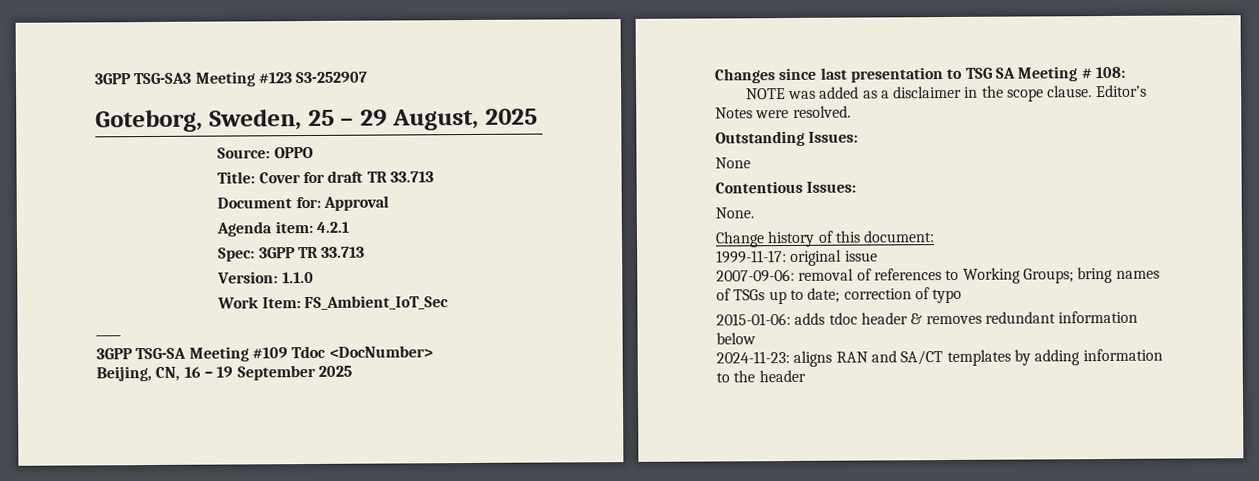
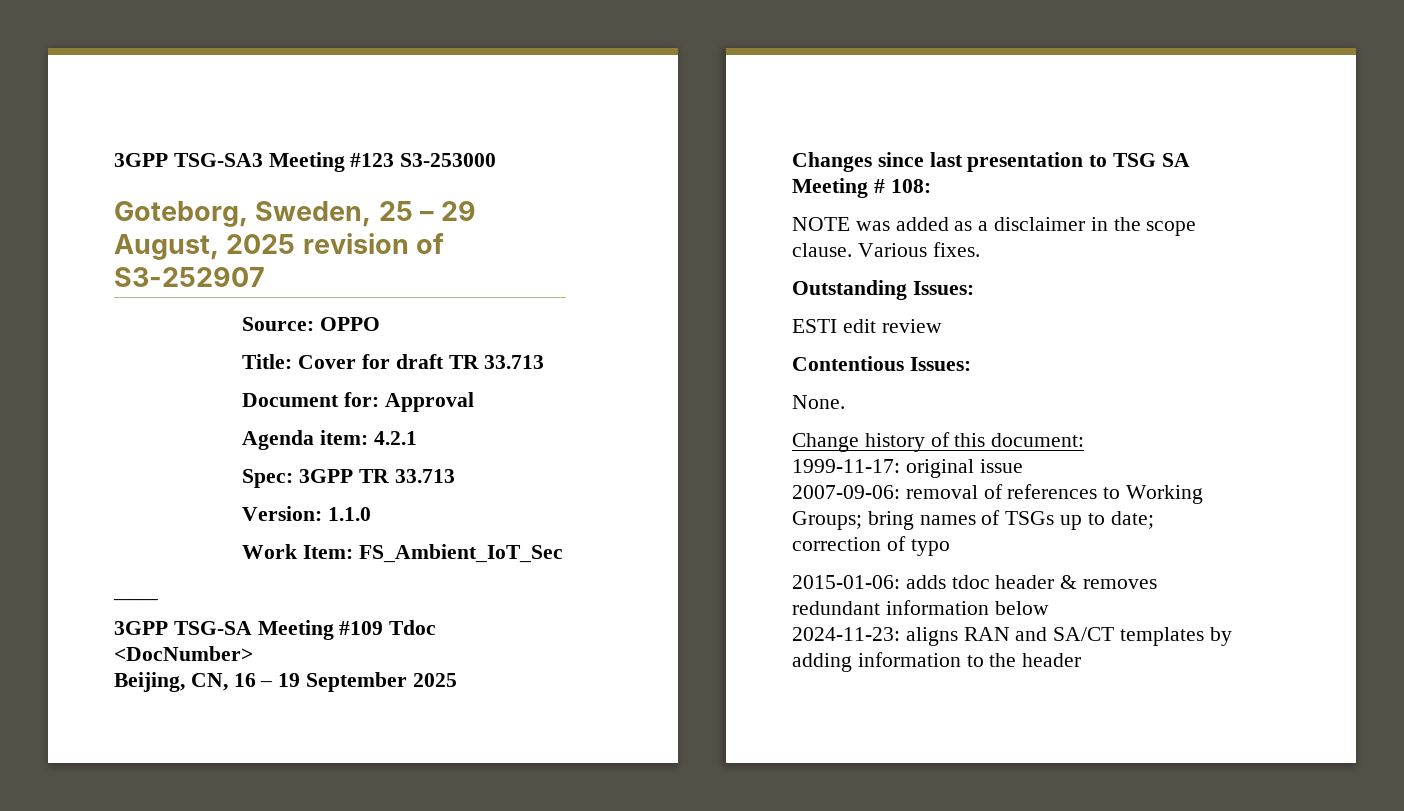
- 3GPP TSG-SA3 Meeting #123 S3-252907
+ 3GPP TSG-SA3 Meeting #123 S3-253000
- Goteborg, Sweden, 25 – 29 August, 2025
+ Goteborg, Sweden, 25 – 29 August, 2025 revision of S3-252907
- Editor’s Notes were resolved.
+ Various fixes.
- None
+ ESTI edit review

